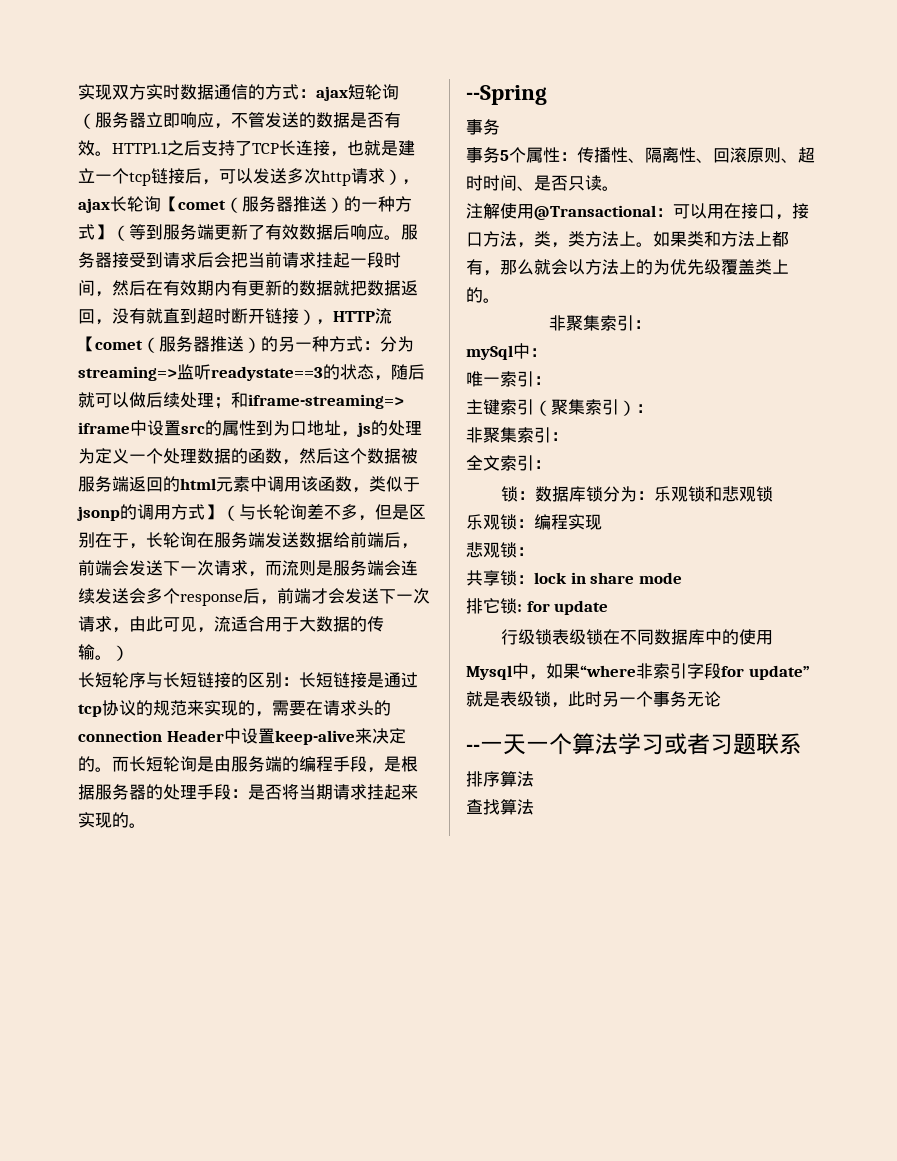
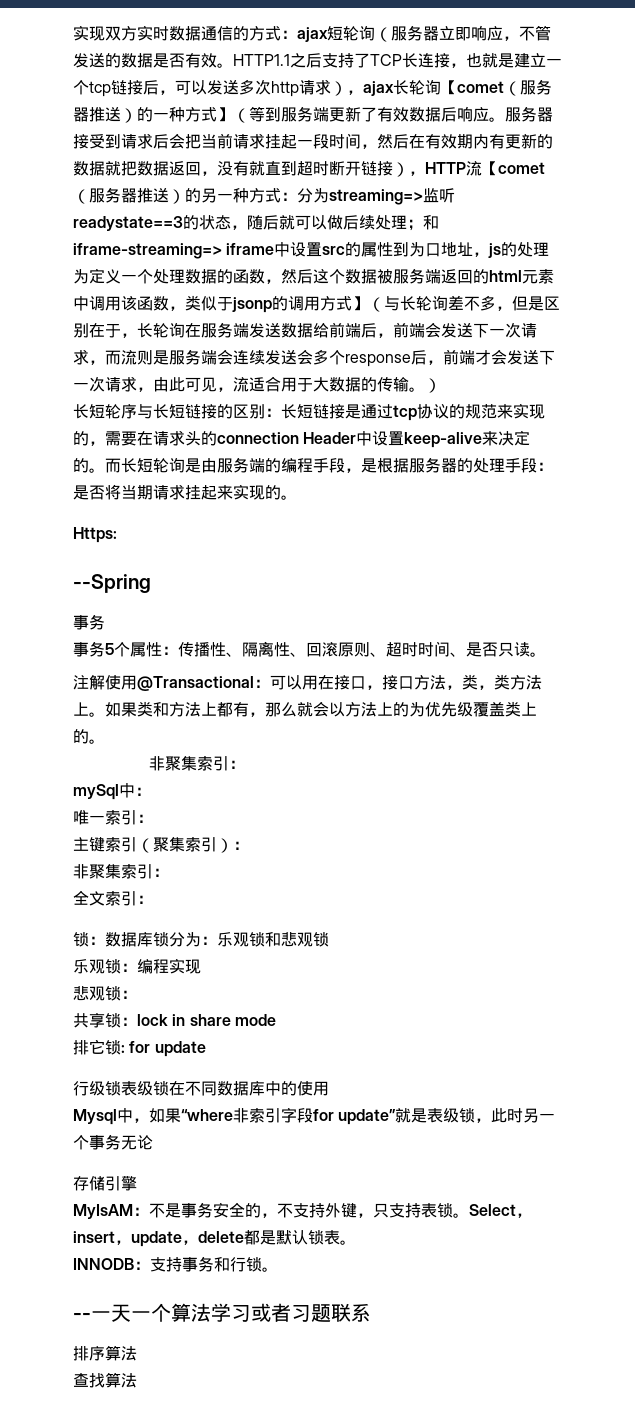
+ Https:
+ 存储引擎
+ MyIsAM：不是事务安全的，不支持外键，只支持表锁。Select，insert，update，delete都是默认锁表。
+ INNODB：支持事务和行锁。

